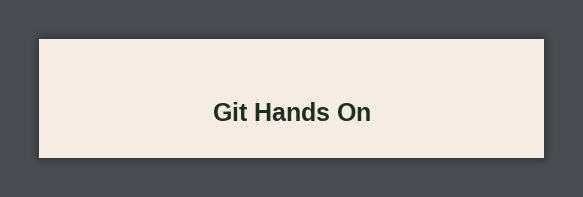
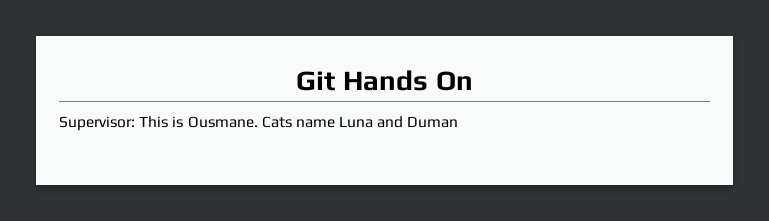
+ Supervisor: This is Ousmane. Cats name Luna and Duman

